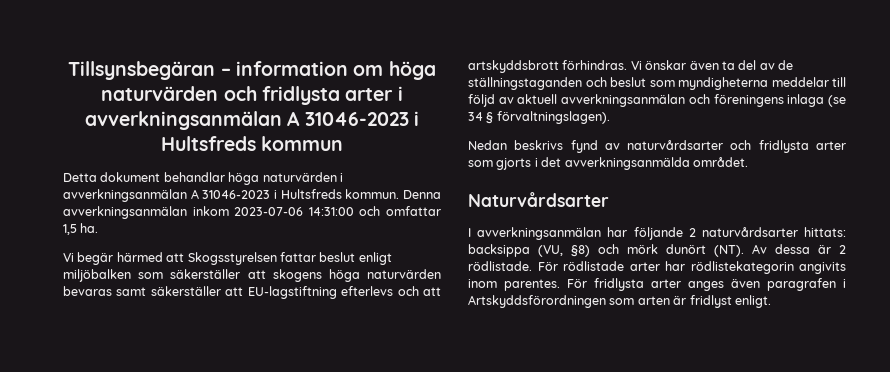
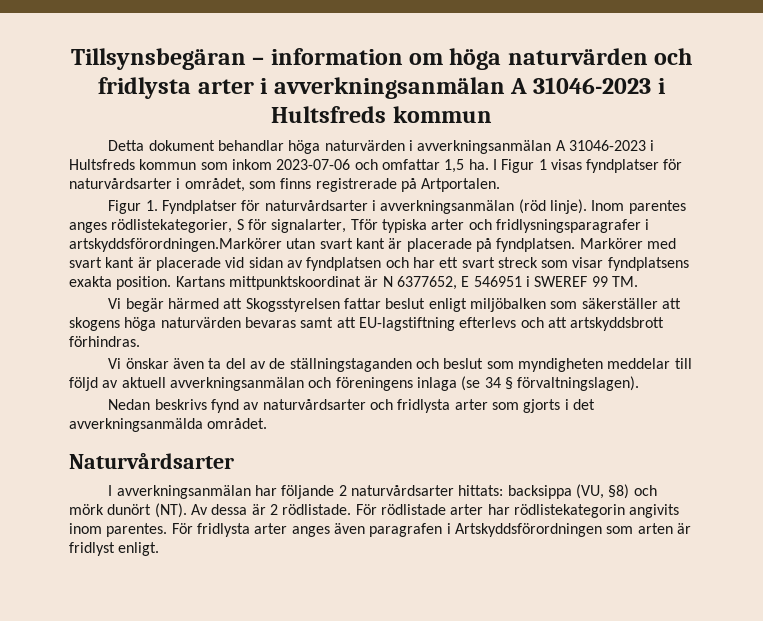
- Detta dokument behandlar höga naturvärden i avverkningsanmälan A 31046-2023 i Hultsfreds kommun. Denna avverkningsanmälan inkom 2023-07-06 14:31:00 och omfattar 1,5 ha.
+ Detta dokument behandlar höga naturvärden i avverkningsanmälan A 31046-2023 i Hultsfreds kommun som inkom 2023-07-06 och omfattar 1,5 ha. I Figur 1 visas fyndplatser för naturvårdsarter i området, som finns registrerade på Artportalen.
+ Figur 1. Fyndplatser för naturvårdsarter i avverkningsanmälan (röd linje). Inom parentes anges rödlistekategorier, S för signalarter, Tför typiska arter och fridlysningsparagrafer i artskyddsförordningen.Markörer utan svart kant är placerade på fyndplatsen. Markörer med svart kant är placerade vid sidan av fyndplatsen och har ett svart streck som visar fyndplatsens exakta position. Kartans mittpunktskoordinat är N 6377652, E 546951 i SWEREF 99 TM.
- Vi begär härmed att Skogsstyrelsen fattar beslut enligt miljöbalken som säkerställer att skogens höga naturvärden bevaras samt säkerställer att EU-lagstiftning efterlevs och att artskyddsbrott förhindras. Vi önskar även ta del av de ställningstaganden och beslut som myndigheterna meddelar till följd av aktuell avverkningsanmälan och föreningens inlaga (se 34 § förvaltningslagen).
+ Vi begär härmed att Skogsstyrelsen fattar beslut enligt miljöbalken som säkerställer att skogens höga naturvärden bevaras samt att EU-lagstiftning efterlevs och att artskyddsbrott förhindras.
+ Vi önskar även ta del av de ställningstaganden och beslut som myndigheten meddelar till följd av aktuell avverkningsanmälan och föreningens inlaga (se 34 § förvaltningslagen).

